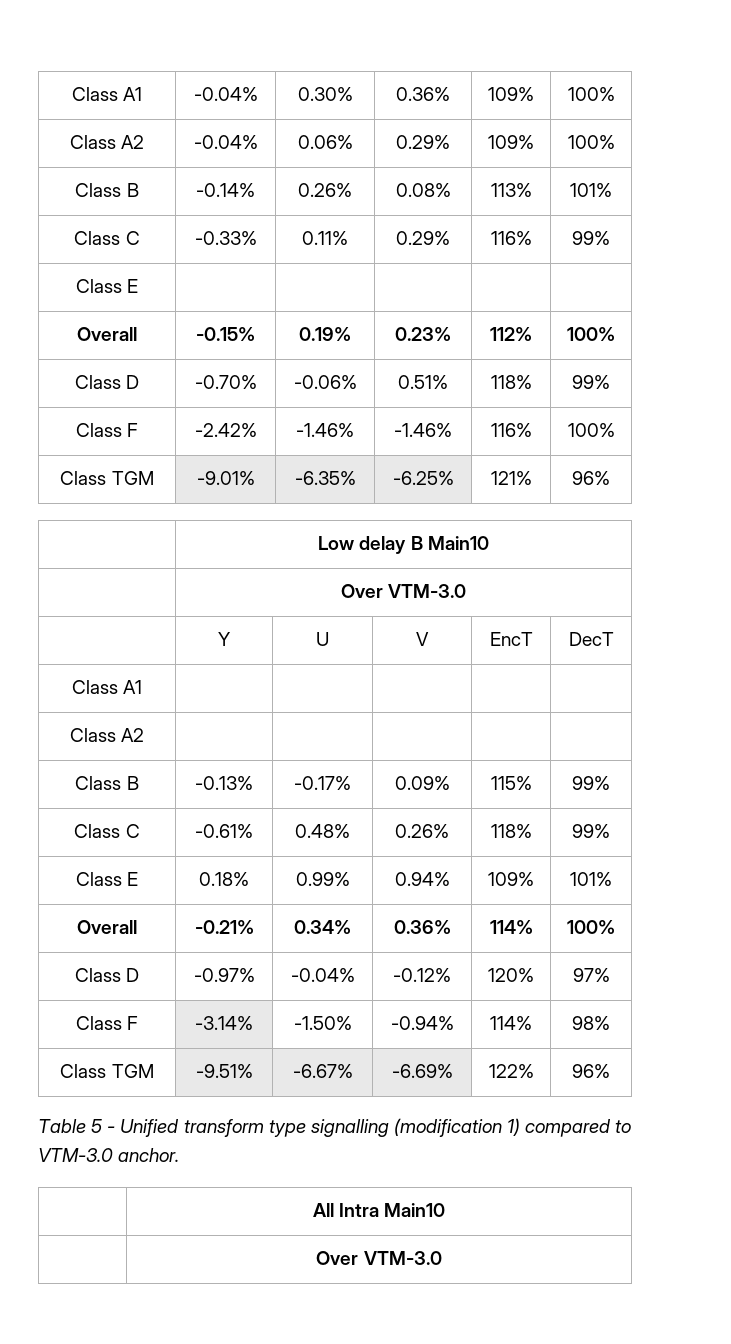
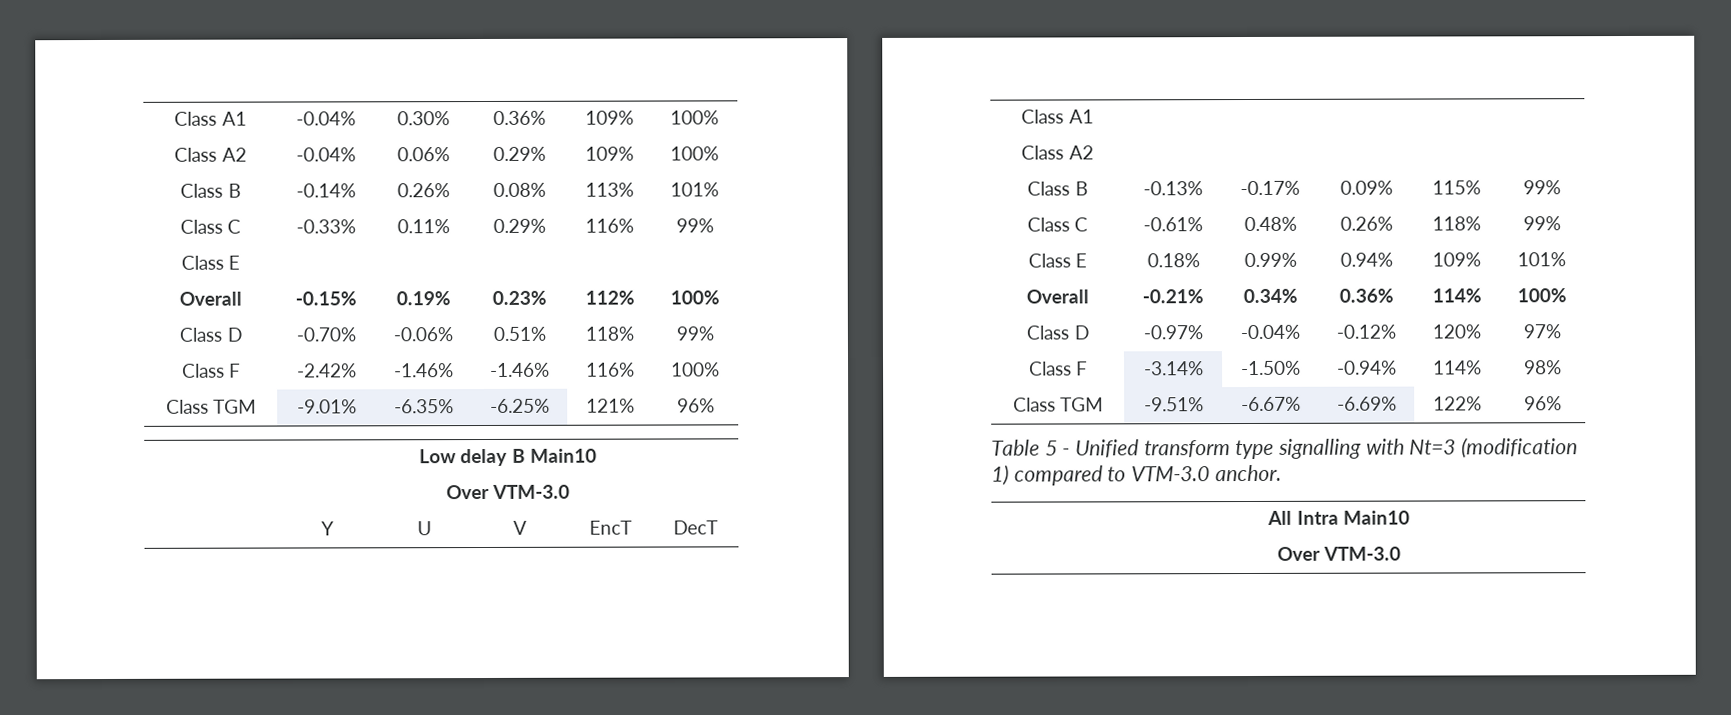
- Table 5 - Unified transform type signalling (modification 1) compared to VTM-3.0 anchor.
+ Table 5 - Unified transform type signalling with Nt=3 (modification 1) compared to VTM-3.0 anchor.

